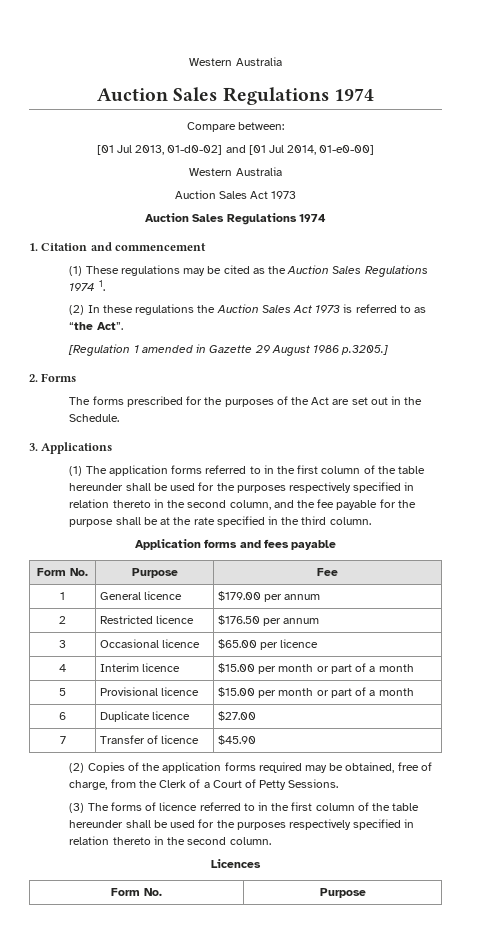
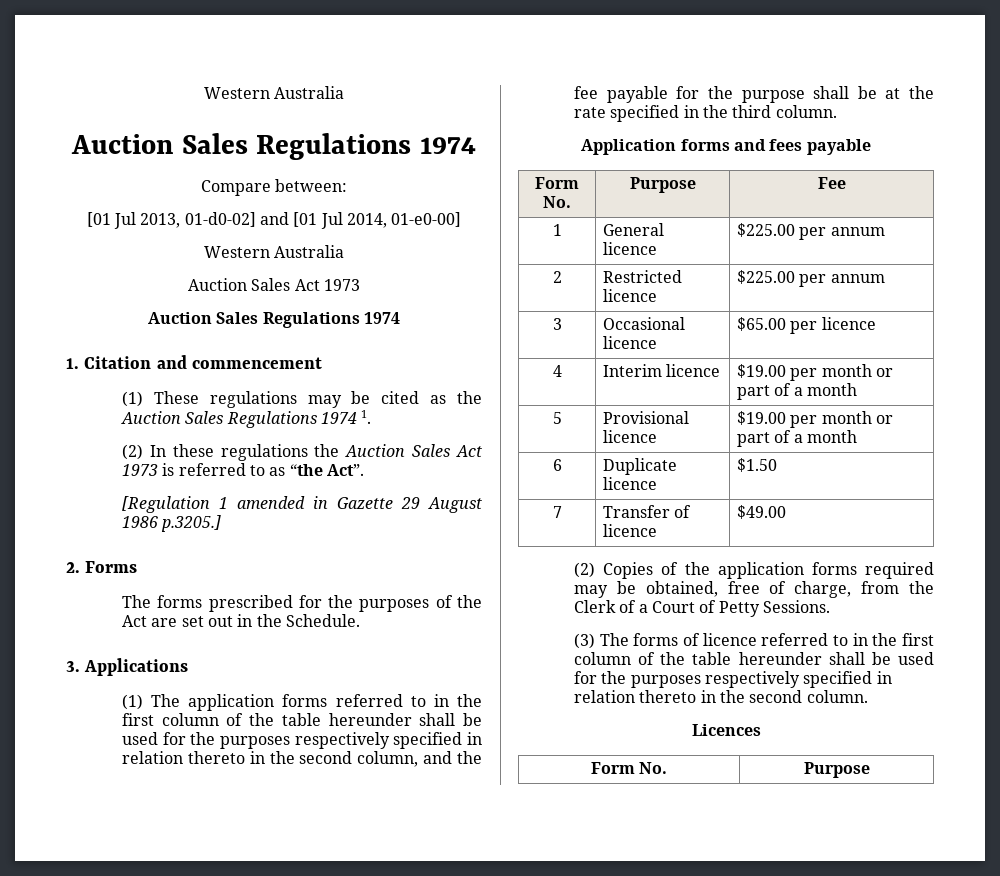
- 1 | General licence | $179.00 per annum
+ 1 | General licence | $225.00 per annum
- 2 | Restricted licence | $176.50 per annum
+ 2 | Restricted licence | $225.00 per annum
- 4 | Interim licence | $15.00 per month or part of a month
+ 4 | Interim licence | $19.00 per month or part of a month
- 5 | Provisional licence | $15.00 per month or part of a month
+ 5 | Provisional licence | $19.00 per month or part of a month
- 6 | Duplicate licence | $27.00
+ 6 | Duplicate licence | $1.50
- 7 | Transfer of licence | $45.90
+ 7 | Transfer of licence | $49.00

